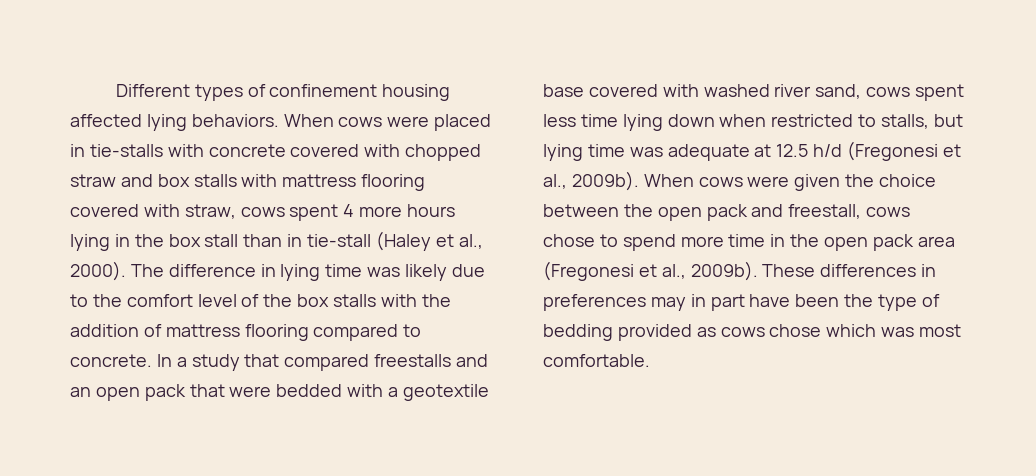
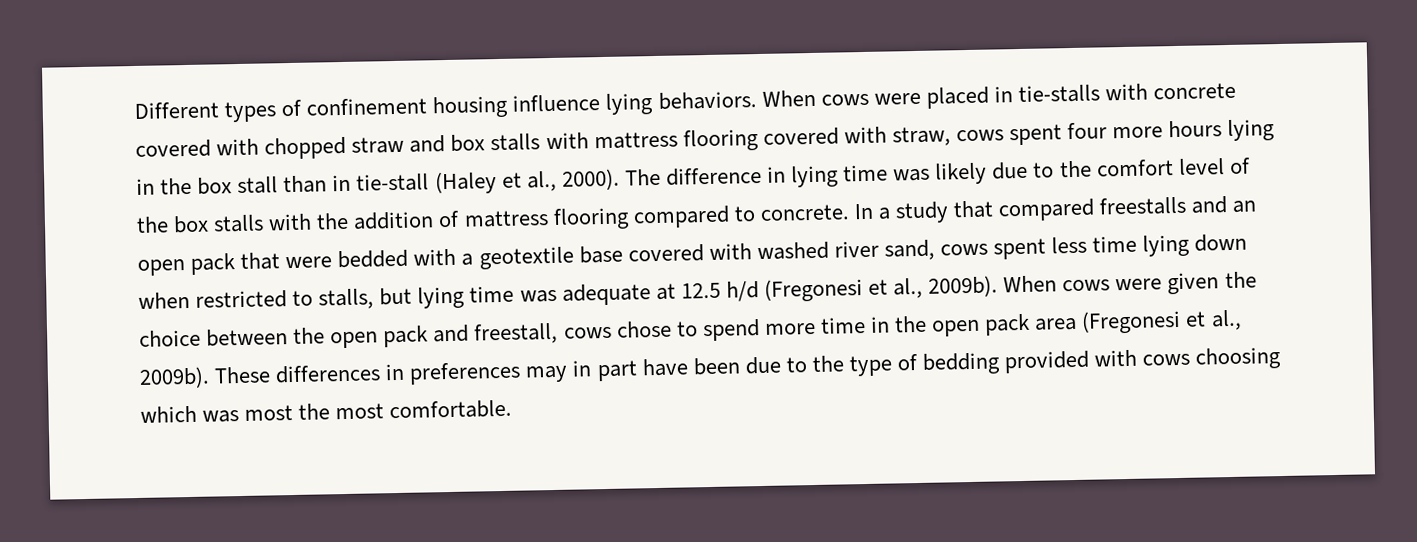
- Different types of confinement housing affected lying behaviors.
+ Different types of confinement housing influence lying behaviors.
- When cows were placed in tie-stalls with concrete covered with chopped straw and box stalls with mattress flooring covered with straw, cows spent 4 more hours lying in the box stall than in tie-stall (Haley et al., 2000).
+ When cows were placed in tie-stalls with concrete covered with chopped straw and box stalls with mattress flooring covered with straw, cows spent four more hours lying in the box stall than in tie-stall (Haley et al., 2000).
- These differences in preferences may in part have been the type of bedding provided as cows chose which was most comfortable.
+ These differences in preferences may in part have been due to the type of bedding provided with cows choosing which was most the most comfortable.

